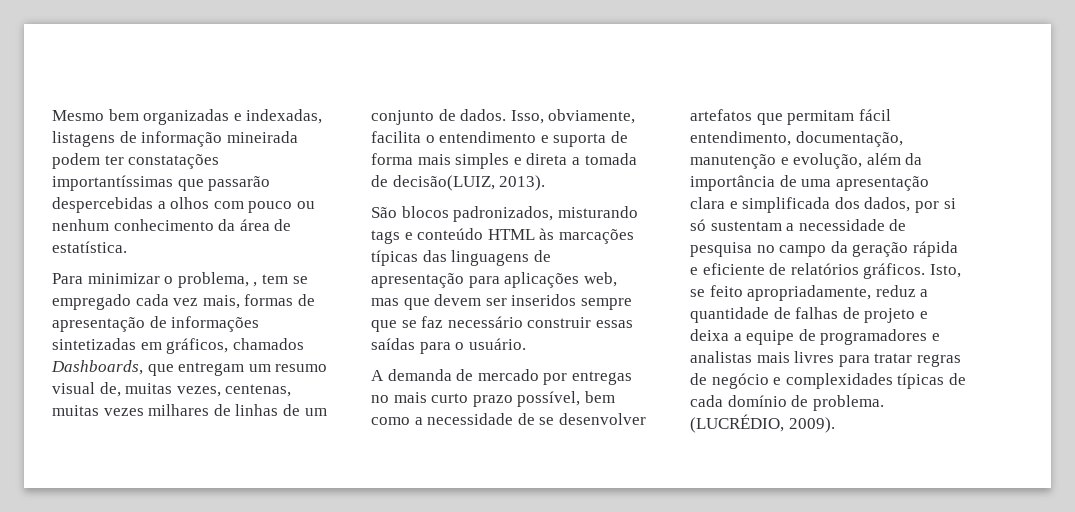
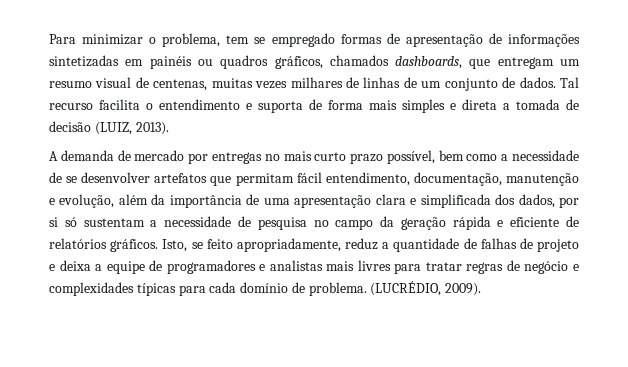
- Mesmo bem organizadas e indexadas, listagens de informação mineirada podem ter constatações importantíssimas que passarão despercebidas a olhos com pouco ou nenhum conhecimento da área de estatística.
- Para minimizar o problema, , tem se empregado cada vez mais, formas de apresentação de informações sintetizadas em gráficos, chamados Dashboards, que entregam um resumo visual de, muitas vezes, centenas, muitas vezes milhares de linhas de um conjunto de dados.
+ Para minimizar o problema, tem se empregado formas de apresentação de informações sintetizadas em painéis ou quadros gráficos, chamados dashboards, que entregam um resumo visual de centenas, muitas vezes milhares de linhas de um conjunto de dados.
- Isso, obviamente, facilita o entendimento e suporta de forma mais simples e direta a tomada de decisão(LUIZ, 2013).
+ Tal recurso facilita o entendimento e suporta de forma mais simples e direta a tomada de decisão (LUIZ, 2013).
- São blocos padronizados, misturando tags e conteúdo HTML às marcações típicas das linguagens de apresentação para aplicações web, mas que devem ser inseridos sempre que se faz necessário construir essas saídas para o usuário.
- Isto, se feito apropriadamente, reduz a quantidade de falhas de projeto e deixa a equipe de programadores e analistas mais livres para tratar regras de negócio e complexidades típicas de cada domínio de problema.
+ Isto, se feito apropriadamente, reduz a quantidade de falhas de projeto e deixa a equipe de programadores e analistas mais livres para tratar regras de negócio e complexidades típicas para cada domínio de problema.

